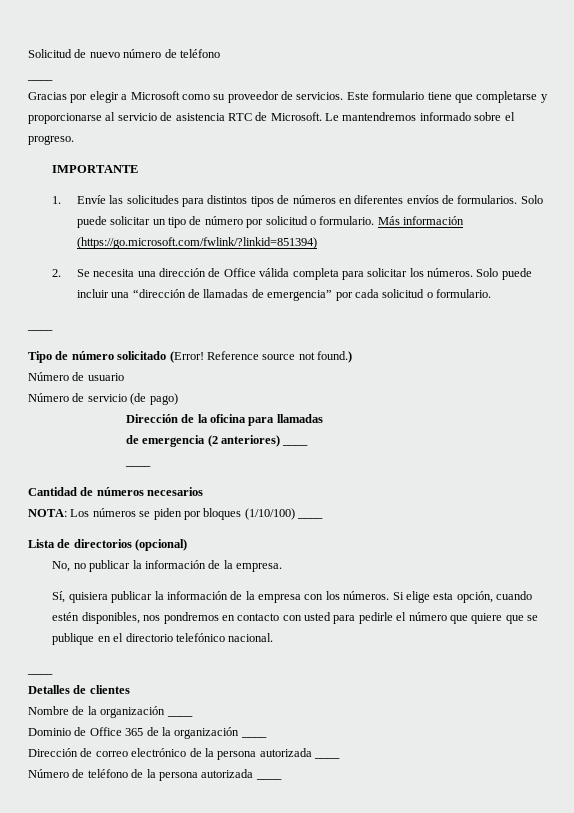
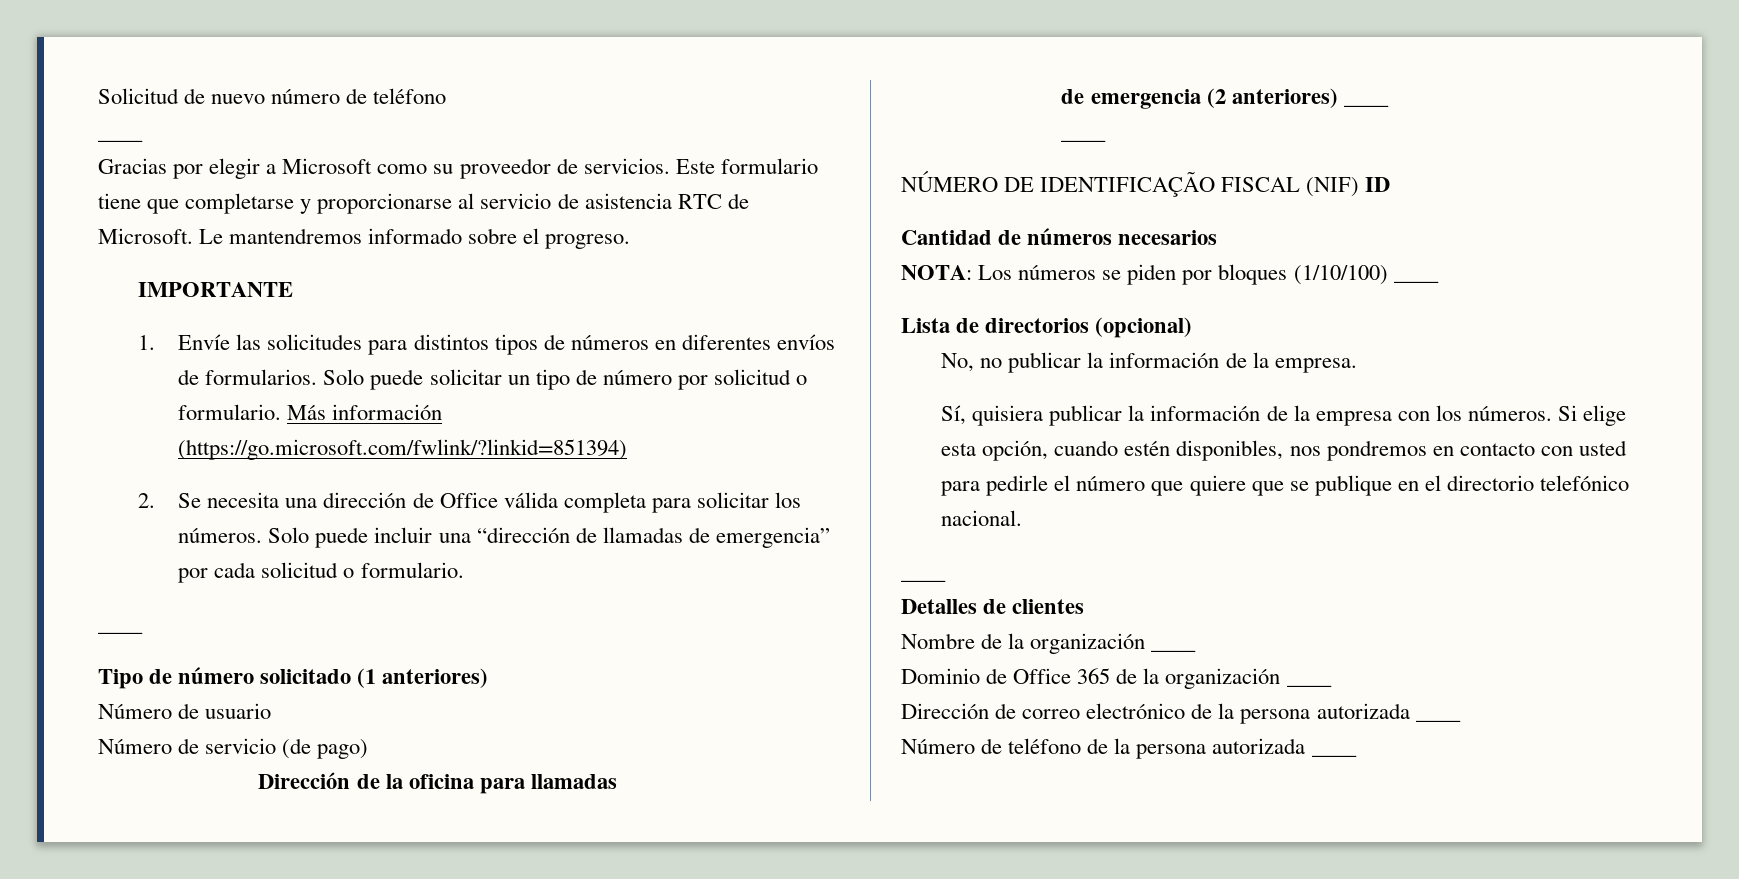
- Tipo de número solicitado (Error! Reference source not found.)
+ Tipo de número solicitado (1 anteriores)
+ NÚMERO DE IDENTIFICAÇÃO FISCAL (NIF) ID

